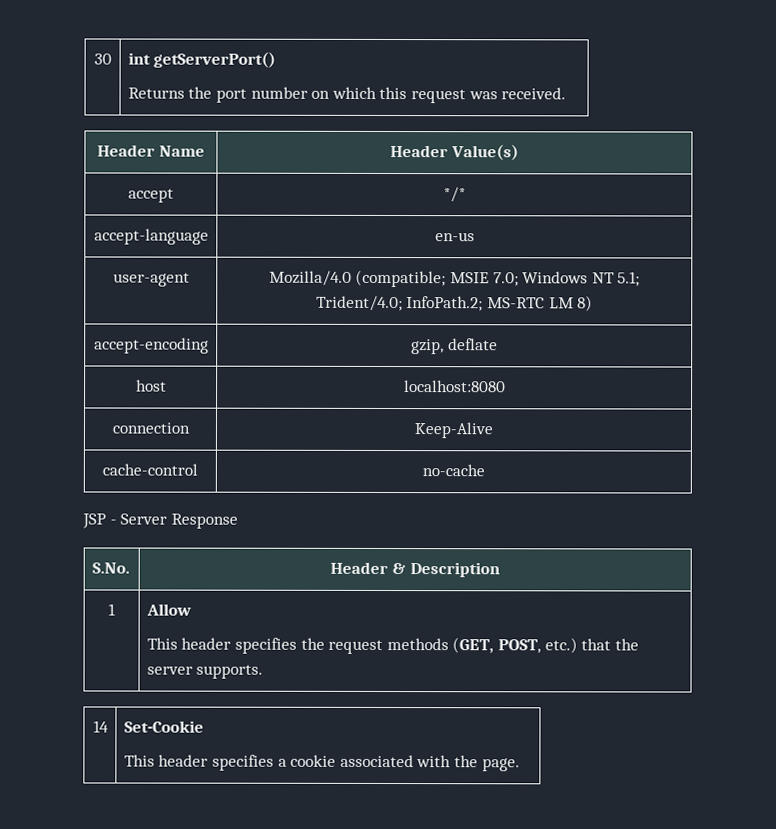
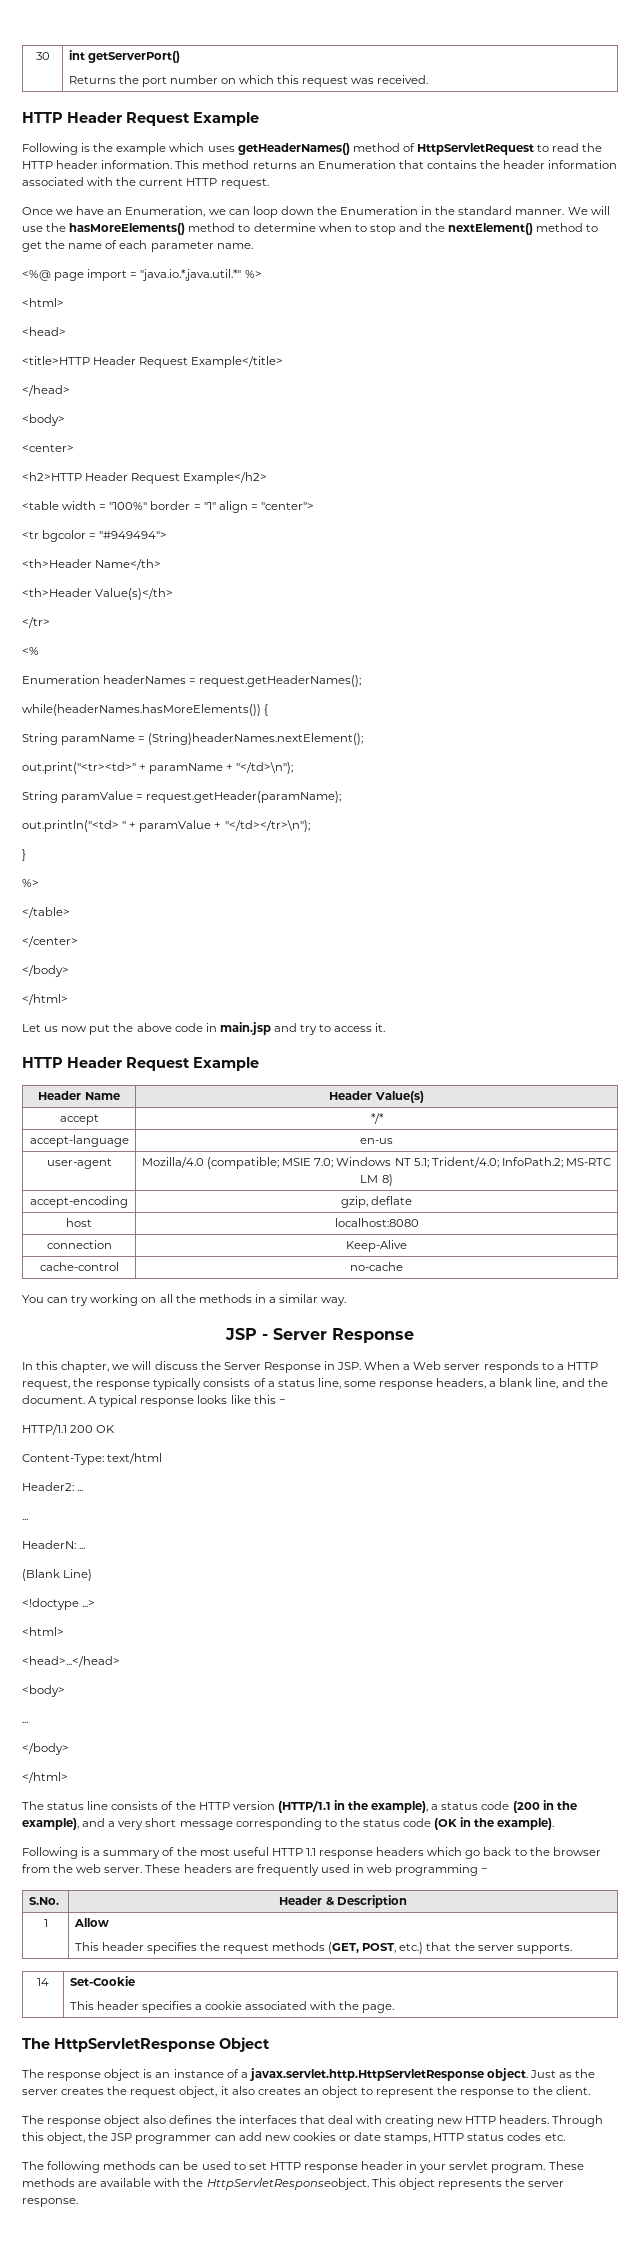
  30 | int getServerPort()
  Returns the port number on which this request was received.
+ HTTP Header Request Example
+ Following is the example which uses getHeaderNames() method of HttpServletRequest to read the HTTP header information. This method returns an Enumeration that contains the header information associated with the current HTTP request.
+ Once we have an Enumeration, we can loop down the Enumeration in the standard manner. We will use the hasMoreElements() method to determine when to stop and the nextElement() method to get the name of each parameter name.
+ <%@ page import = "java.io.*,java.util.*" %>
+ <html>
+ <head>
+ <title>HTTP Header Request Example</title>
+ </head>
+ <body>
+ <center>
+ <h2>HTTP Header Request Example</h2>
+ <table width = "100%" border = "1" align = "center">
+ <tr bgcolor = "#949494">
+ <th>Header Name</th>
+ <th>Header Value(s)</th>
+ </tr>
+ <%
+ Enumeration headerNames = request.getHeaderNames();
+ while(headerNames.hasMoreElements()) {
+ String paramName = (String)headerNames.nextElement();
+ out.print("<tr><td>" + paramName + "</td>\n");
+ String paramValue = request.getHeader(paramName);
+ out.println("<td> " + paramValue + "</td></tr>\n");
+ }
+ %>
+ </table>
+ </center>
+ </body>
+ </html>
+ Let us now put the above code in main.jsp and try to access it.
+ HTTP Header Request Example
+ You can try working on all the methods in a similar way.
  JSP - Server Response
+ In this chapter, we will discuss the Server Response in JSP. When a Web server responds to a HTTP request, the response typically consists of a status line, some response headers, a blank line, and the document. A typical response looks like this −
+ HTTP/1.1 200 OK
+ Content-Type: text/html
+ Header2: ...
+ ...
+ HeaderN: ...
+ (Blank Line)
+ <!doctype ...>
+ <html>
+ <head>...</head>
+ <body>
+ ...
+ </body>
+ </html>
+ The status line consists of the HTTP version (HTTP/1.1 in the example), a status code (200 in the example), and a very short message corresponding to the status code (OK in the example).
+ Following is a summary of the most useful HTTP 1.1 response headers which go back to the browser from the web server. These headers are frequently used in web programming −
+ The HttpServletResponse Object
+ The response object is an instance of a javax.servlet.http.HttpServletResponse object. Just as the server creates the request object, it also creates an object to represent the response to the client.
+ The response object also defines the interfaces that deal with creating new HTTP headers. Through this object, the JSP programmer can add new cookies or date stamps, HTTP status codes etc.
+ The following methods can be used to set HTTP response header in your servlet program. These methods are available with the HttpServletResponseobject. This object represents the server response.

